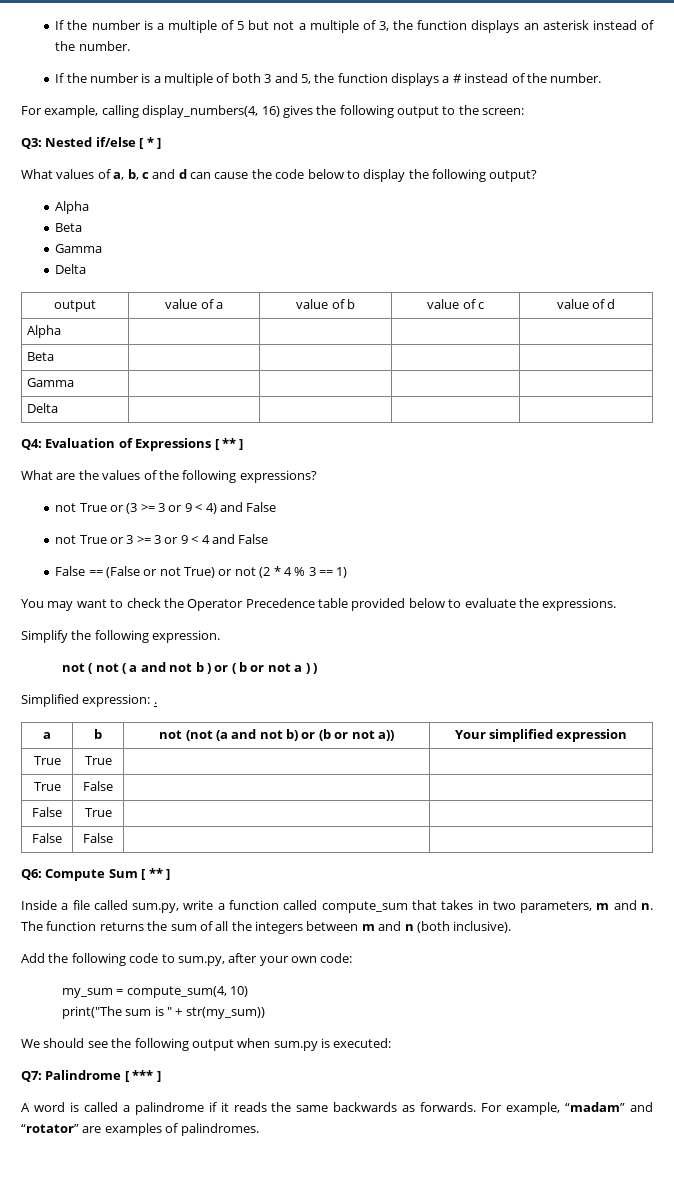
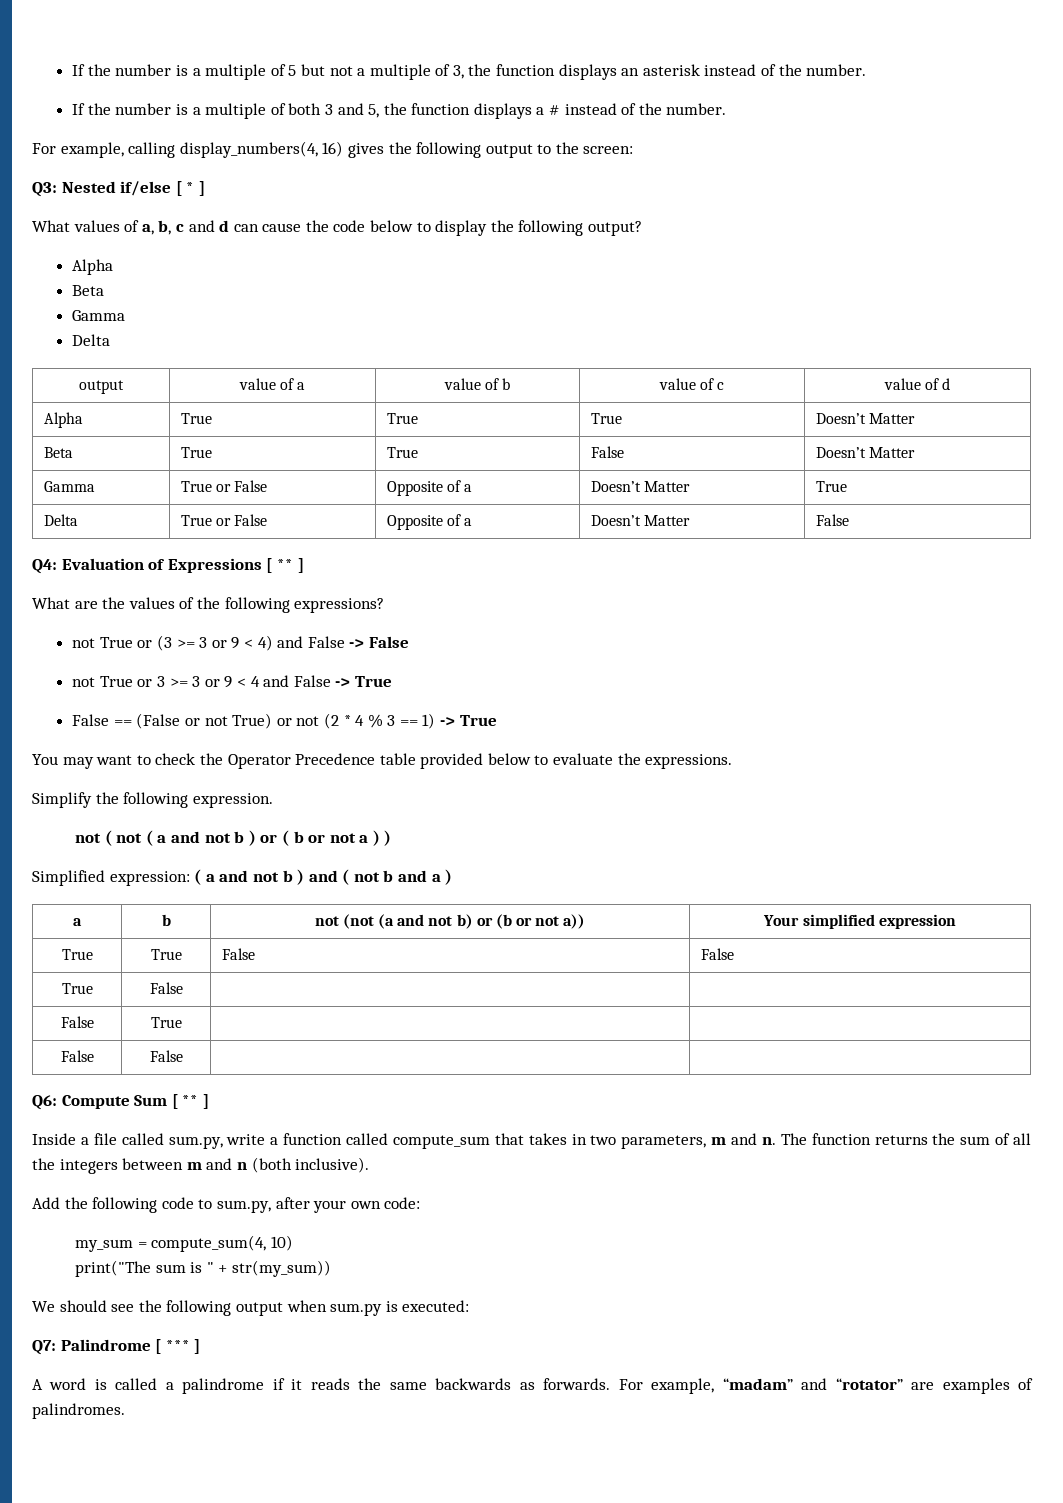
- Alpha | | | |
- Beta | | | |
- Gamma | | | |
- Delta | | | |
+ Alpha | True | True | True | Doesn’t Matter
+ Beta | True | True | False | Doesn’t Matter
+ Gamma | True or False | Opposite of a | Doesn’t Matter | True
+ Delta | True or False | Opposite of a | Doesn’t Matter | False
- not True or (3 >= 3 or 9 < 4) and False
+ not True or (3 >= 3 or 9 < 4) and False -> False
- not True or 3 >= 3 or 9 < 4 and False
+ not True or 3 >= 3 or 9 < 4 and False -> True
- False == (False or not True) or not (2 * 4 % 3 == 1)
+ False == (False or not True) or not (2 * 4 % 3 == 1) -> True
- Simplified expression: .
+ Simplified expression: ( a and not b ) and ( not b and a )
- True | True | |
+ True | True | False | False

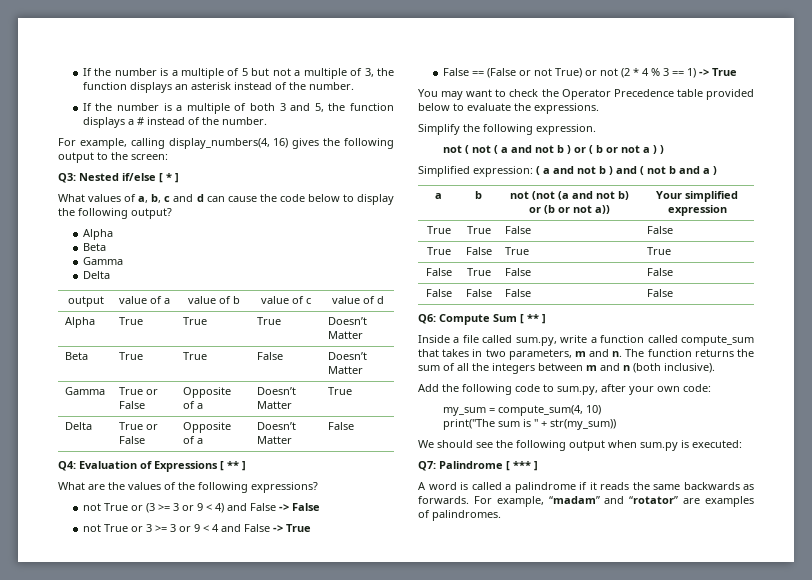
- True | False | |
- False | True | |
- False | False | |
+ True | False | True | True
+ False | True | False | False
+ False | False | False | False

